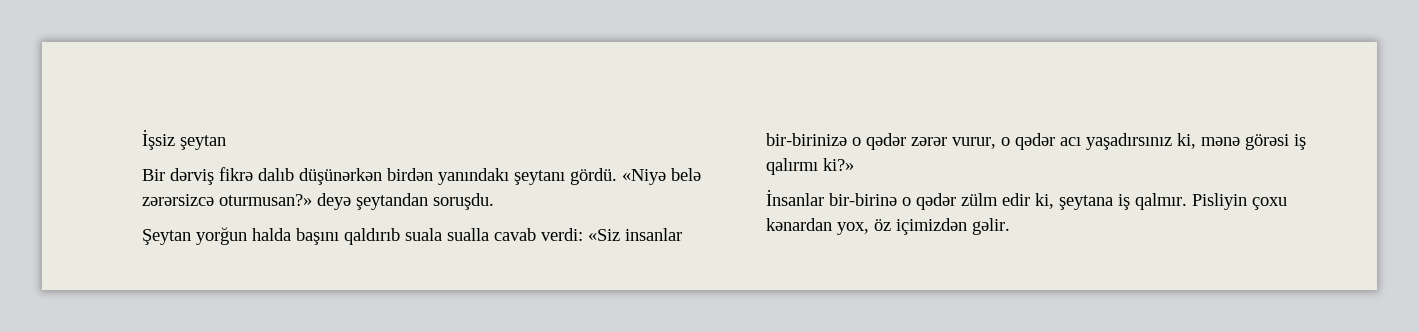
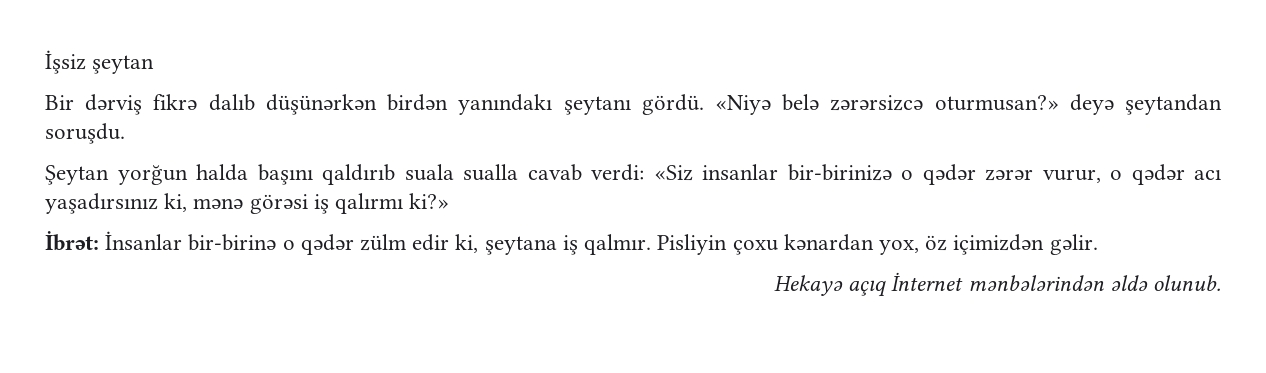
- İnsanlar bir-birinə o qədər zülm edir ki, şeytana iş qalmır.
+ İbrət: İnsanlar bir-birinə o qədər zülm edir ki, şeytana iş qalmır.
+ Hekayə açıq İnternet mənbələrindən əldə olunub.

